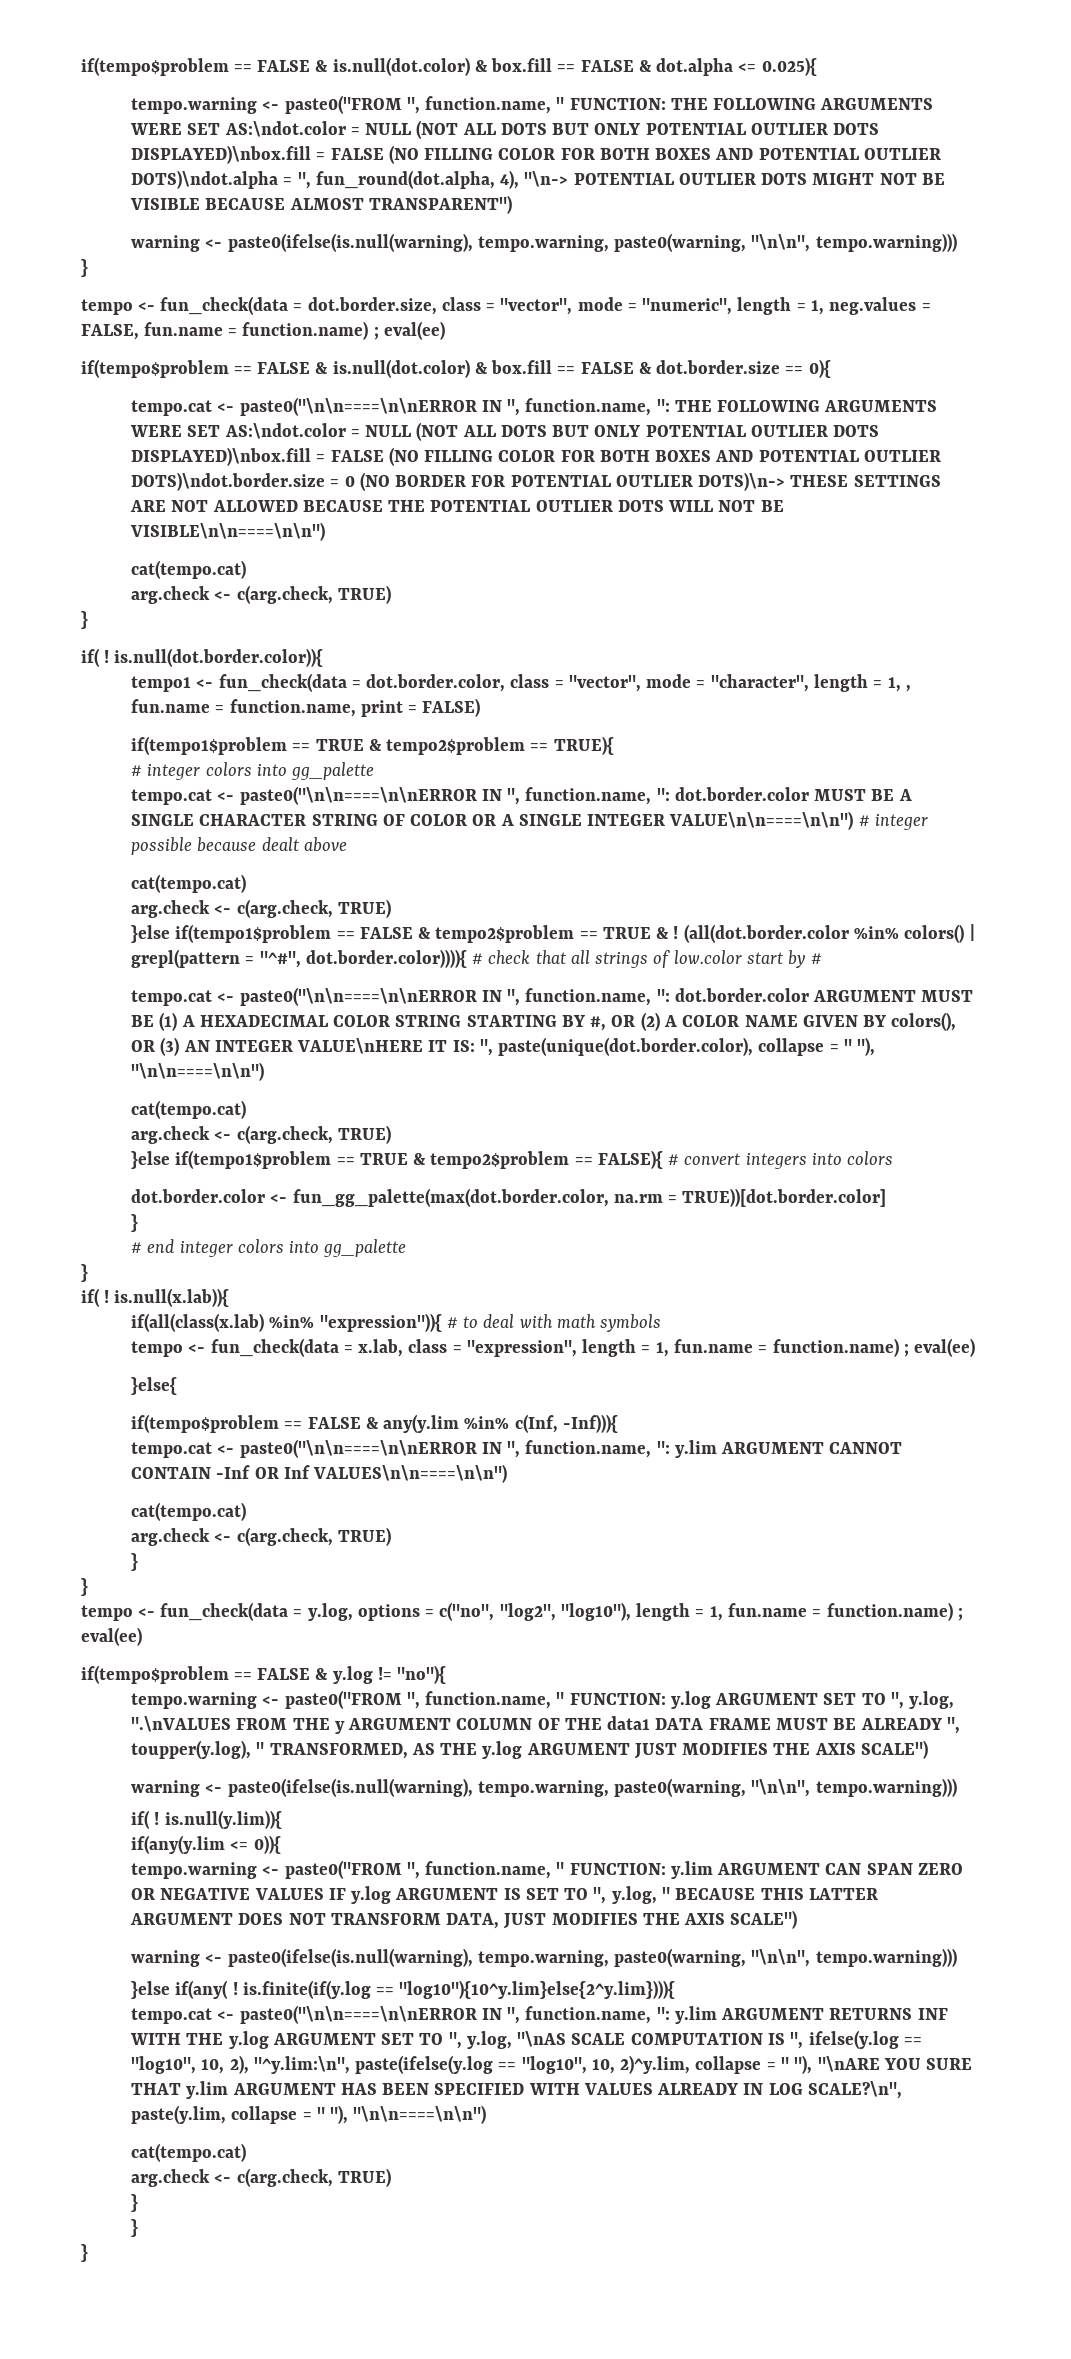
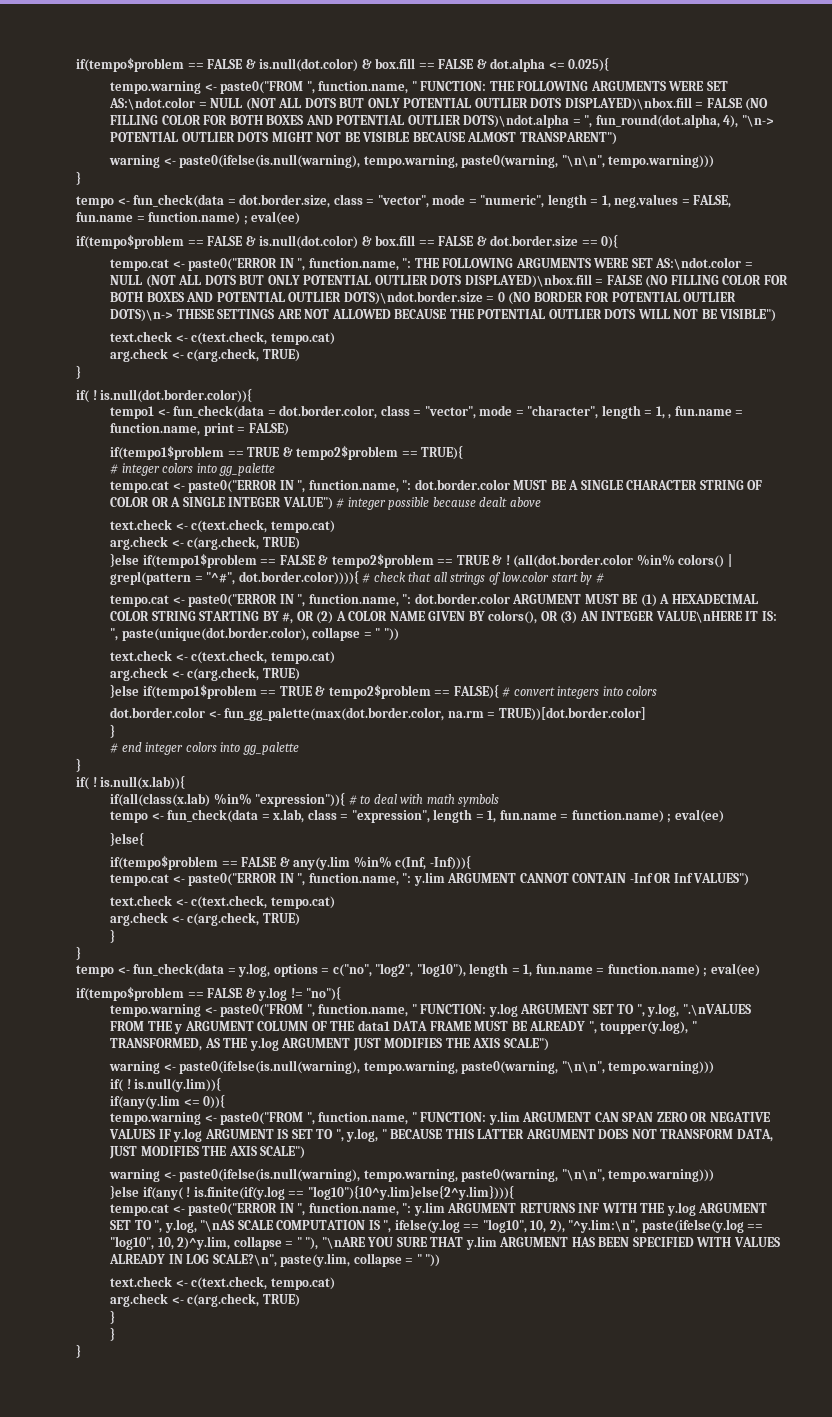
- tempo.cat <- paste0("\n\n====\n\nERROR IN ", function.name, ": THE FOLLOWING ARGUMENTS WERE SET AS:\ndot.color = NULL (NOT ALL DOTS BUT ONLY POTENTIAL OUTLIER DOTS DISPLAYED)\nbox.fill = FALSE (NO FILLING COLOR FOR BOTH BOXES AND POTENTIAL OUTLIER DOTS)\ndot.border.size = 0 (NO BORDER FOR POTENTIAL OUTLIER DOTS)\n-> THESE SETTINGS ARE NOT ALLOWED BECAUSE THE POTENTIAL OUTLIER DOTS WILL NOT BE VISIBLE\n\n====\n\n")
- cat(tempo.cat)
+ tempo.cat <- paste0("ERROR IN ", function.name, ": THE FOLLOWING ARGUMENTS WERE SET AS:\ndot.color = NULL (NOT ALL DOTS BUT ONLY POTENTIAL OUTLIER DOTS DISPLAYED)\nbox.fill = FALSE (NO FILLING COLOR FOR BOTH BOXES AND POTENTIAL OUTLIER DOTS)\ndot.border.size = 0 (NO BORDER FOR POTENTIAL OUTLIER DOTS)\n-> THESE SETTINGS ARE NOT ALLOWED BECAUSE THE POTENTIAL OUTLIER DOTS WILL NOT BE VISIBLE")
+ text.check <- c(text.check, tempo.cat)
- tempo.cat <- paste0("\n\n====\n\nERROR IN ", function.name, ": dot.border.color MUST BE A SINGLE CHARACTER STRING OF COLOR OR A SINGLE INTEGER VALUE\n\n====\n\n") # integer possible because dealt above
- cat(tempo.cat)
+ tempo.cat <- paste0("ERROR IN ", function.name, ": dot.border.color MUST BE A SINGLE CHARACTER STRING OF COLOR OR A SINGLE INTEGER VALUE") # integer possible because dealt above
+ text.check <- c(text.check, tempo.cat)
- tempo.cat <- paste0("\n\n====\n\nERROR IN ", function.name, ": dot.border.color ARGUMENT MUST BE (1) A HEXADECIMAL COLOR STRING STARTING BY #, OR (2) A COLOR NAME GIVEN BY colors(), OR (3) AN INTEGER VALUE\nHERE IT IS: ", paste(unique(dot.border.color), collapse = " "), "\n\n====\n\n")
- cat(tempo.cat)
+ tempo.cat <- paste0("ERROR IN ", function.name, ": dot.border.color ARGUMENT MUST BE (1) A HEXADECIMAL COLOR STRING STARTING BY #, OR (2) A COLOR NAME GIVEN BY colors(), OR (3) AN INTEGER VALUE\nHERE IT IS: ", paste(unique(dot.border.color), collapse = " "))
+ text.check <- c(text.check, tempo.cat)
- tempo.cat <- paste0("\n\n====\n\nERROR IN ", function.name, ": y.lim ARGUMENT CANNOT CONTAIN -Inf OR Inf VALUES\n\n====\n\n")
- cat(tempo.cat)
+ tempo.cat <- paste0("ERROR IN ", function.name, ": y.lim ARGUMENT CANNOT CONTAIN -Inf OR Inf VALUES")
+ text.check <- c(text.check, tempo.cat)
- tempo.cat <- paste0("\n\n====\n\nERROR IN ", function.name, ": y.lim ARGUMENT RETURNS INF WITH THE y.log ARGUMENT SET TO ", y.log, "\nAS SCALE COMPUTATION IS ", ifelse(y.log == "log10", 10, 2), "^y.lim:\n", paste(ifelse(y.log == "log10", 10, 2)^y.lim, collapse = " "), "\nARE YOU SURE THAT y.lim ARGUMENT HAS BEEN SPECIFIED WITH VALUES ALREADY IN LOG SCALE?\n", paste(y.lim, collapse = " "), "\n\n====\n\n")
- cat(tempo.cat)
+ tempo.cat <- paste0("ERROR IN ", function.name, ": y.lim ARGUMENT RETURNS INF WITH THE y.log ARGUMENT SET TO ", y.log, "\nAS SCALE COMPUTATION IS ", ifelse(y.log == "log10", 10, 2), "^y.lim:\n", paste(ifelse(y.log == "log10", 10, 2)^y.lim, collapse = " "), "\nARE YOU SURE THAT y.lim ARGUMENT HAS BEEN SPECIFIED WITH VALUES ALREADY IN LOG SCALE?\n", paste(y.lim, collapse = " "))
+ text.check <- c(text.check, tempo.cat)

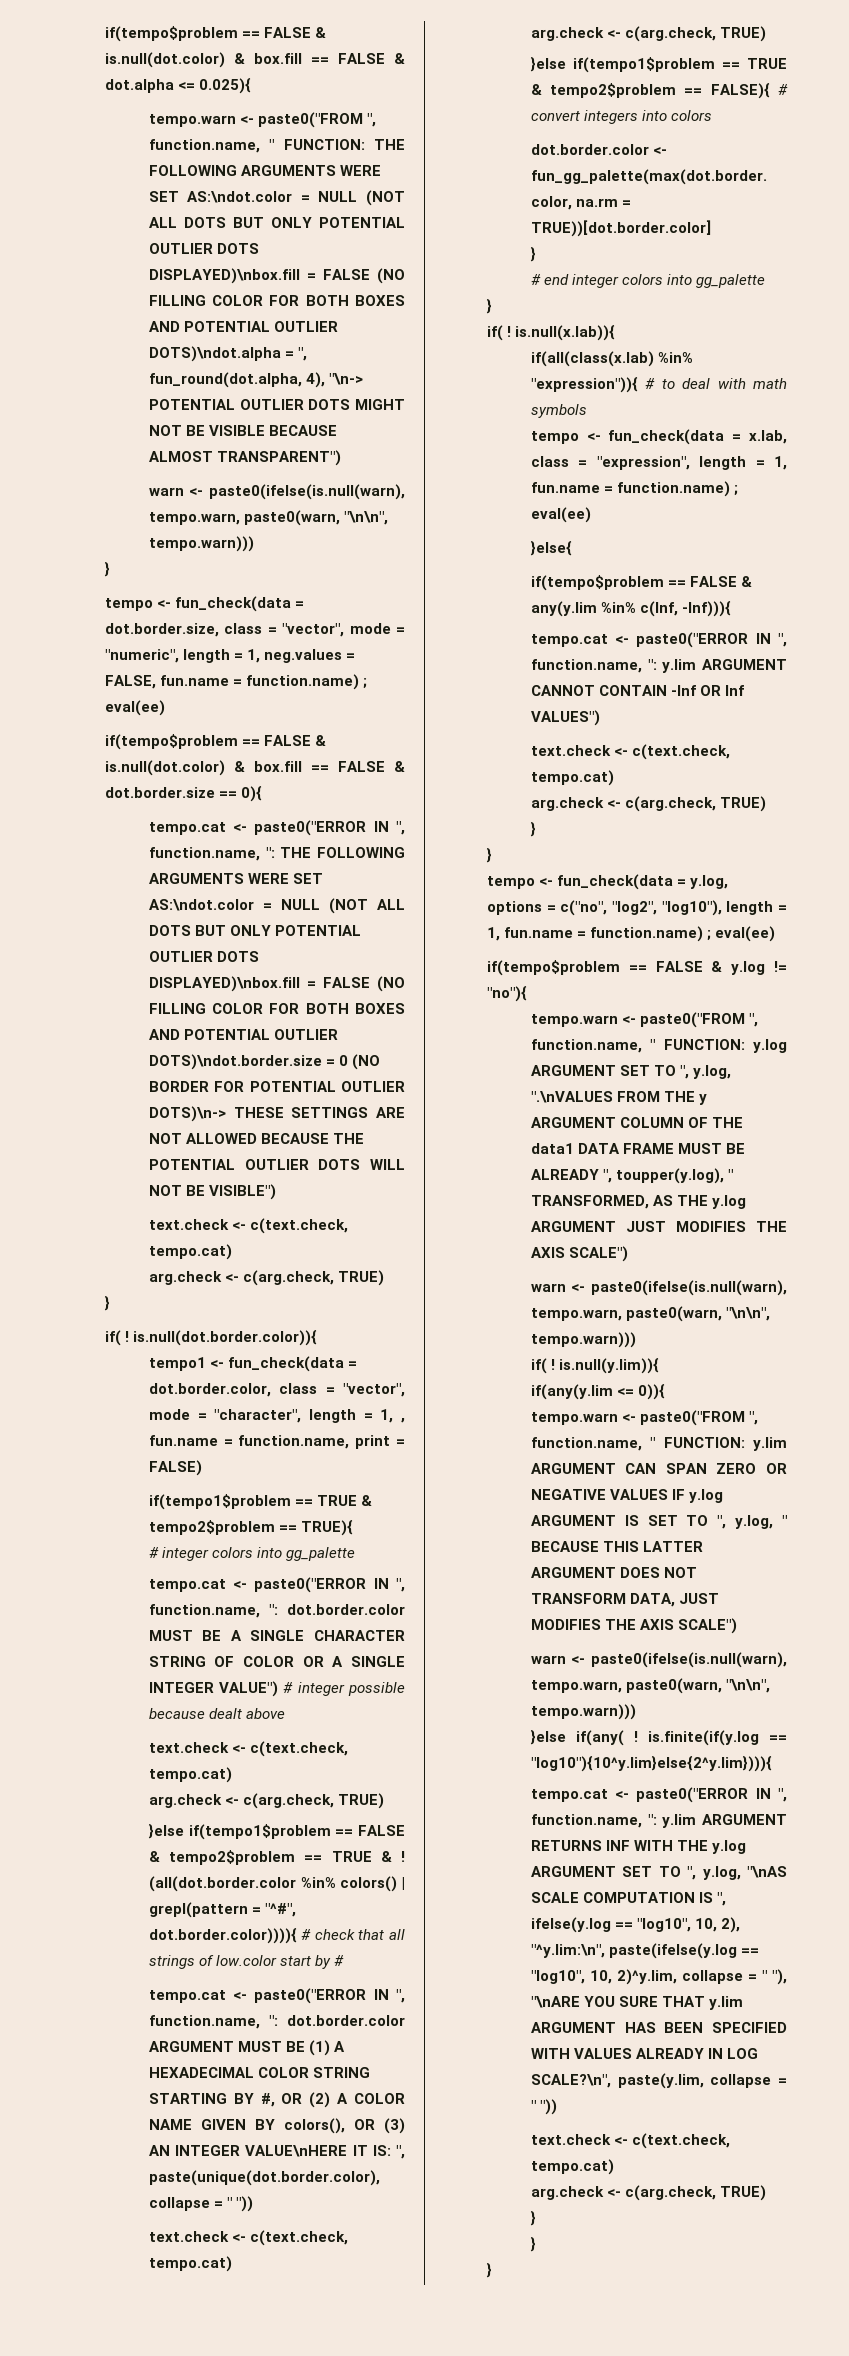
- tempo.warning <- paste0("FROM ", function.name, " FUNCTION: THE FOLLOWING ARGUMENTS WERE SET AS:\ndot.color = NULL (NOT ALL DOTS BUT ONLY POTENTIAL OUTLIER DOTS DISPLAYED)\nbox.fill = FALSE (NO FILLING COLOR FOR BOTH BOXES AND POTENTIAL OUTLIER DOTS)\ndot.alpha = ", fun_round(dot.alpha, 4), "\n-> POTENTIAL OUTLIER DOTS MIGHT NOT BE VISIBLE BECAUSE ALMOST TRANSPARENT")
- warning <- paste0(ifelse(is.null(warning), tempo.warning, paste0(warning, "\n\n", tempo.warning)))
+ tempo.warn <- paste0("FROM ", function.name, " FUNCTION: THE FOLLOWING ARGUMENTS WERE SET AS:\ndot.color = NULL (NOT ALL DOTS BUT ONLY POTENTIAL OUTLIER DOTS DISPLAYED)\nbox.fill = FALSE (NO FILLING COLOR FOR BOTH BOXES AND POTENTIAL OUTLIER DOTS)\ndot.alpha = ", fun_round(dot.alpha, 4), "\n-> POTENTIAL OUTLIER DOTS MIGHT NOT BE VISIBLE BECAUSE ALMOST TRANSPARENT")
+ warn <- paste0(ifelse(is.null(warn), tempo.warn, paste0(warn, "\n\n", tempo.warn)))
- tempo.warning <- paste0("FROM ", function.name, " FUNCTION: y.log ARGUMENT SET TO ", y.log, ".\nVALUES FROM THE y ARGUMENT COLUMN OF THE data1 DATA FRAME MUST BE ALREADY ", toupper(y.log), " TRANSFORMED, AS THE y.log ARGUMENT JUST MODIFIES THE AXIS SCALE")
- warning <- paste0(ifelse(is.null(warning), tempo.warning, paste0(warning, "\n\n", tempo.warning)))
+ tempo.warn <- paste0("FROM ", function.name, " FUNCTION: y.log ARGUMENT SET TO ", y.log, ".\nVALUES FROM THE y ARGUMENT COLUMN OF THE data1 DATA FRAME MUST BE ALREADY ", toupper(y.log), " TRANSFORMED, AS THE y.log ARGUMENT JUST MODIFIES THE AXIS SCALE")
+ warn <- paste0(ifelse(is.null(warn), tempo.warn, paste0(warn, "\n\n", tempo.warn)))
- tempo.warning <- paste0("FROM ", function.name, " FUNCTION: y.lim ARGUMENT CAN SPAN ZERO OR NEGATIVE VALUES IF y.log ARGUMENT IS SET TO ", y.log, " BECAUSE THIS LATTER ARGUMENT DOES NOT TRANSFORM DATA, JUST MODIFIES THE AXIS SCALE")
- warning <- paste0(ifelse(is.null(warning), tempo.warning, paste0(warning, "\n\n", tempo.warning)))
+ tempo.warn <- paste0("FROM ", function.name, " FUNCTION: y.lim ARGUMENT CAN SPAN ZERO OR NEGATIVE VALUES IF y.log ARGUMENT IS SET TO ", y.log, " BECAUSE THIS LATTER ARGUMENT DOES NOT TRANSFORM DATA, JUST MODIFIES THE AXIS SCALE")
+ warn <- paste0(ifelse(is.null(warn), tempo.warn, paste0(warn, "\n\n", tempo.warn)))

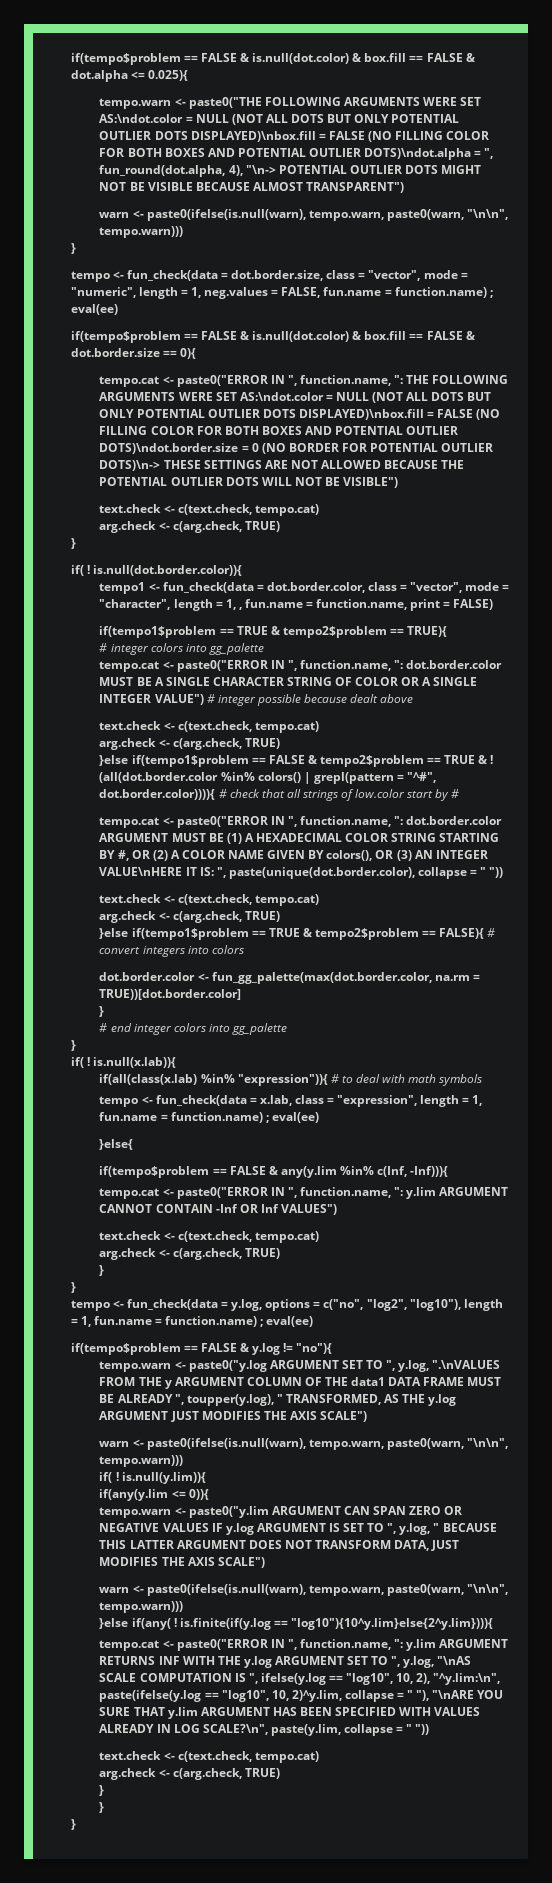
- tempo.warn <- paste0("FROM ", function.name, " FUNCTION: THE FOLLOWING ARGUMENTS WERE SET AS:\ndot.color = NULL (NOT ALL DOTS BUT ONLY POTENTIAL OUTLIER DOTS DISPLAYED)\nbox.fill = FALSE (NO FILLING COLOR FOR BOTH BOXES AND POTENTIAL OUTLIER DOTS)\ndot.alpha = ", fun_round(dot.alpha, 4), "\n-> POTENTIAL OUTLIER DOTS MIGHT NOT BE VISIBLE BECAUSE ALMOST TRANSPARENT")
+ tempo.warn <- paste0("THE FOLLOWING ARGUMENTS WERE SET AS:\ndot.color = NULL (NOT ALL DOTS BUT ONLY POTENTIAL OUTLIER DOTS DISPLAYED)\nbox.fill = FALSE (NO FILLING COLOR FOR BOTH BOXES AND POTENTIAL OUTLIER DOTS)\ndot.alpha = ", fun_round(dot.alpha, 4), "\n-> POTENTIAL OUTLIER DOTS MIGHT NOT BE VISIBLE BECAUSE ALMOST TRANSPARENT")
- tempo.warn <- paste0("FROM ", function.name, " FUNCTION: y.log ARGUMENT SET TO ", y.log, ".\nVALUES FROM THE y ARGUMENT COLUMN OF THE data1 DATA FRAME MUST BE ALREADY ", toupper(y.log), " TRANSFORMED, AS THE y.log ARGUMENT JUST MODIFIES THE AXIS SCALE")
+ tempo.warn <- paste0("y.log ARGUMENT SET TO ", y.log, ".\nVALUES FROM THE y ARGUMENT COLUMN OF THE data1 DATA FRAME MUST BE ALREADY ", toupper(y.log), " TRANSFORMED, AS THE y.log ARGUMENT JUST MODIFIES THE AXIS SCALE")
- tempo.warn <- paste0("FROM ", function.name, " FUNCTION: y.lim ARGUMENT CAN SPAN ZERO OR NEGATIVE VALUES IF y.log ARGUMENT IS SET TO ", y.log, " BECAUSE THIS LATTER ARGUMENT DOES NOT TRANSFORM DATA, JUST MODIFIES THE AXIS SCALE")
+ tempo.warn <- paste0("y.lim ARGUMENT CAN SPAN ZERO OR NEGATIVE VALUES IF y.log ARGUMENT IS SET TO ", y.log, " BECAUSE THIS LATTER ARGUMENT DOES NOT TRANSFORM DATA, JUST MODIFIES THE AXIS SCALE")

